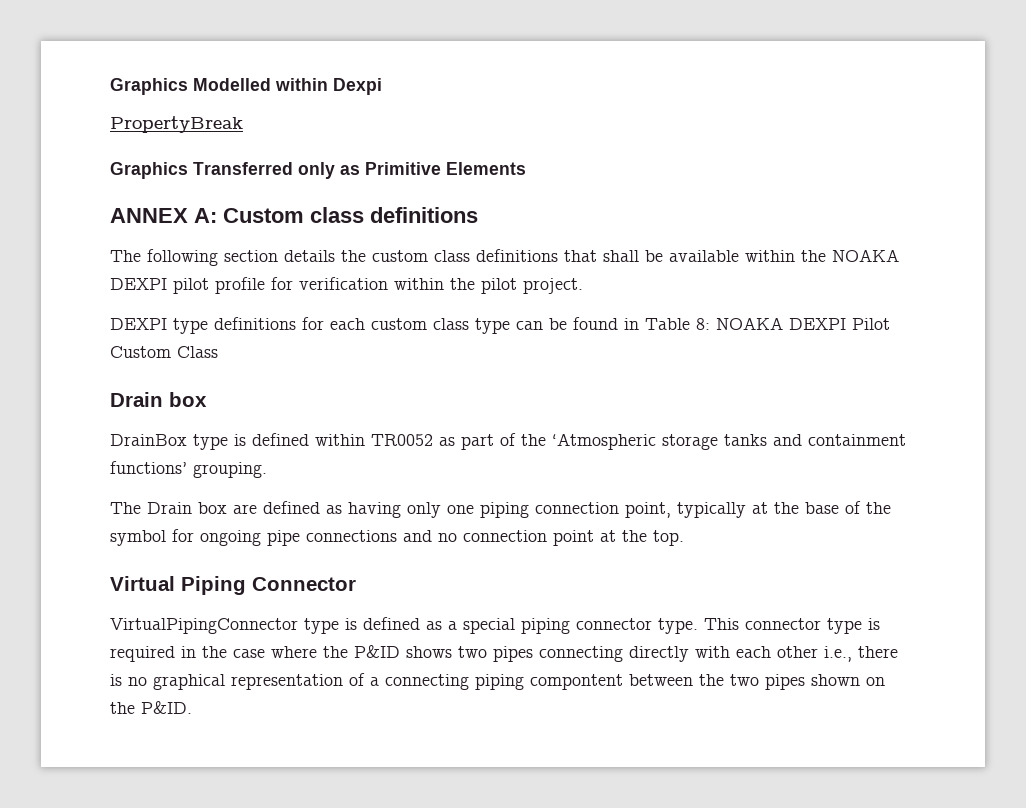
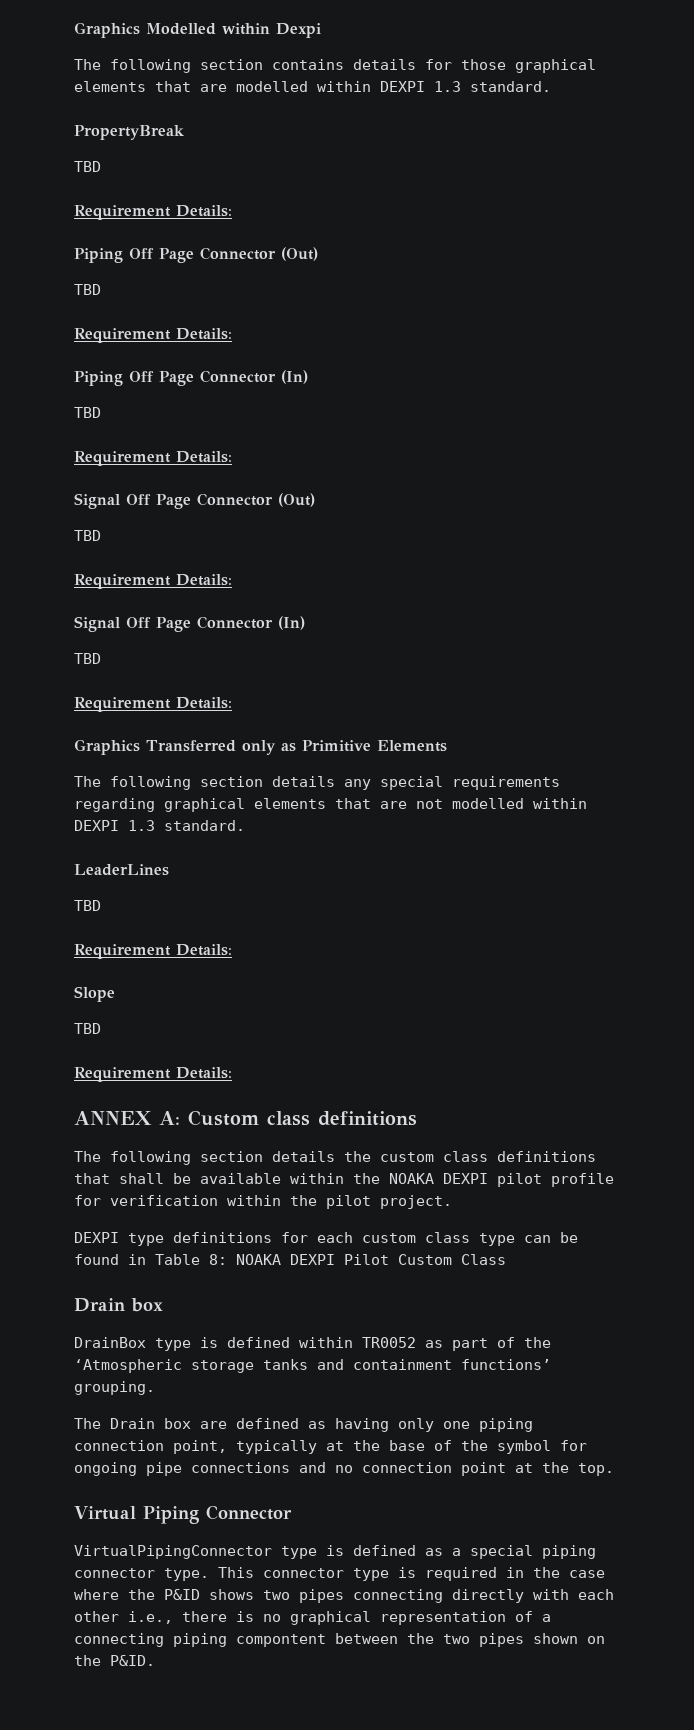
+ The following section contains details for those graphical elements that are modelled within DEXPI 1.3 standard.
  PropertyBreak
+ TBD
+ Requirement Details:
+ Piping Off Page Connector (Out)
+ TBD
+ Requirement Details:
+ Piping Off Page Connector (In)
+ TBD
+ Requirement Details:
+ Signal Off Page Connector (Out)
+ TBD
+ Requirement Details:
+ Signal Off Page Connector (In)
+ TBD
+ Requirement Details:
+ The following section details any special requirements regarding graphical elements that are not modelled within DEXPI 1.3 standard.
+ LeaderLines
+ TBD
+ Requirement Details:
+ Slope
+ TBD
+ Requirement Details:

